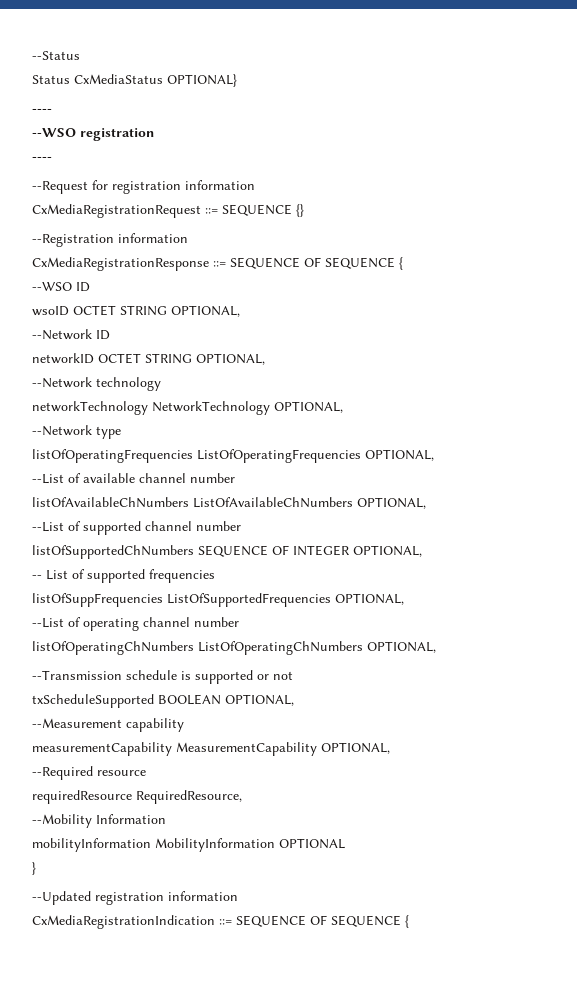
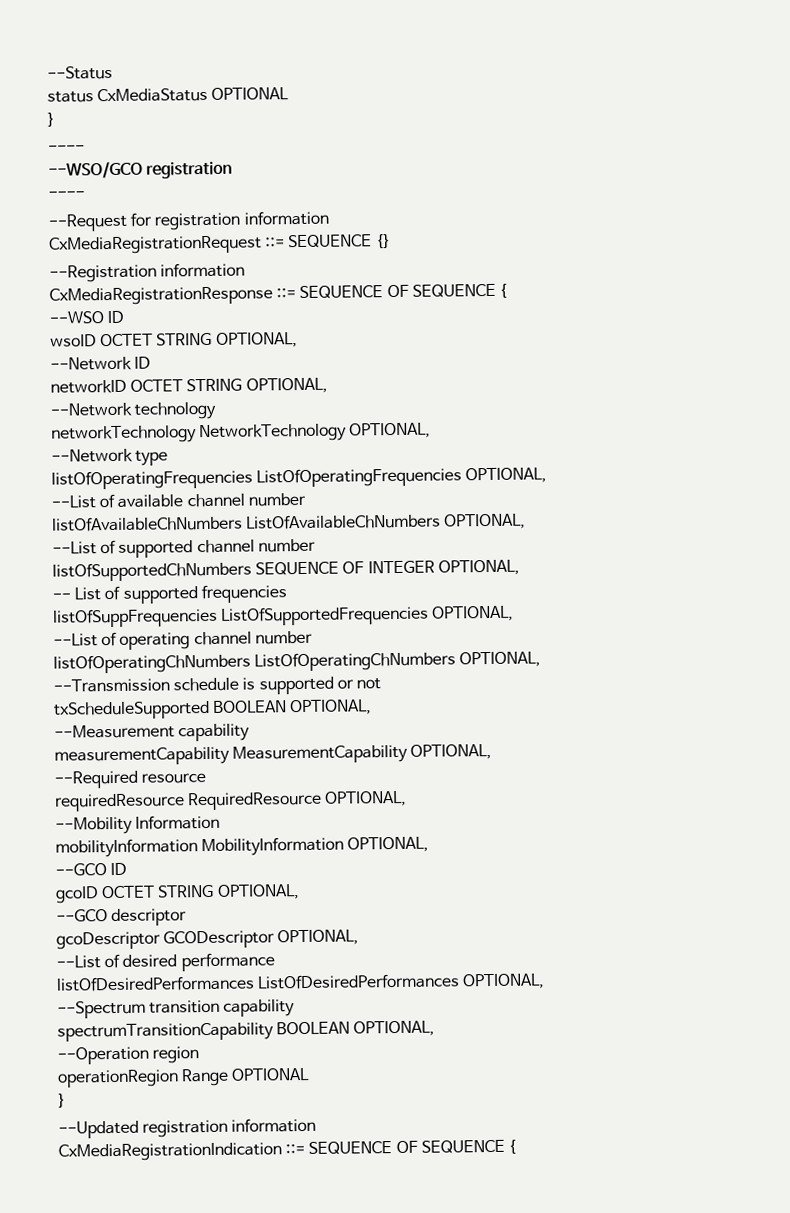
- Status CxMediaStatus OPTIONAL}
+ status CxMediaStatus OPTIONAL
+ }
  ----
- --WSO registration
+ --WSO/GCO registration
- requiredResource RequiredResource,
+ requiredResource RequiredResource OPTIONAL,
- mobilityInformation MobilityInformation OPTIONAL
+ mobilityInformation MobilityInformation OPTIONAL,
+ --GCO ID
+ gcoID OCTET STRING OPTIONAL,
+ --GCO descriptor
+ gcoDescriptor GCODescriptor OPTIONAL,
+ --List of desired performance
+ listOfDesiredPerformances ListOfDesiredPerformances OPTIONAL,
+ --Spectrum transition capability
+ spectrumTransitionCapability BOOLEAN OPTIONAL,
+ --Operation region
+ operationRegion Range OPTIONAL

